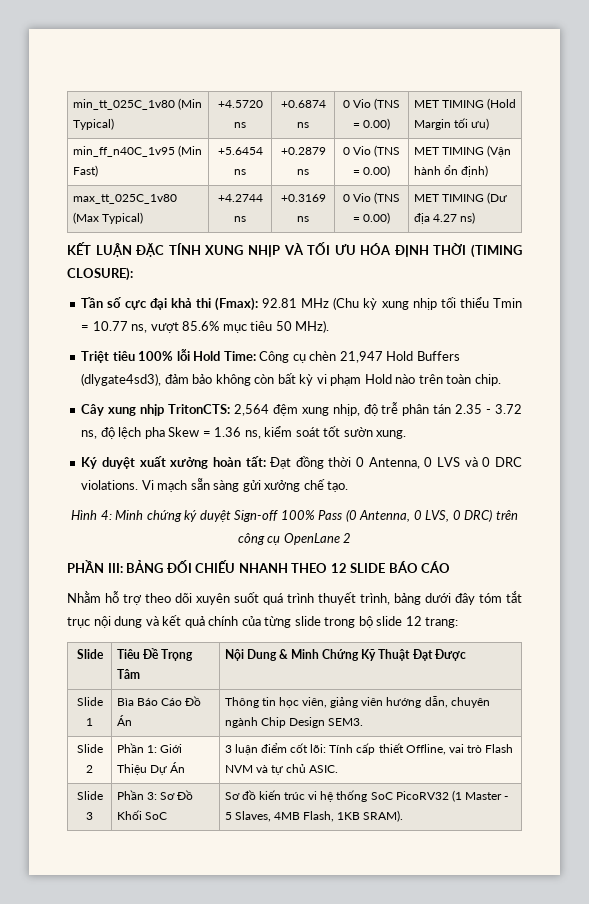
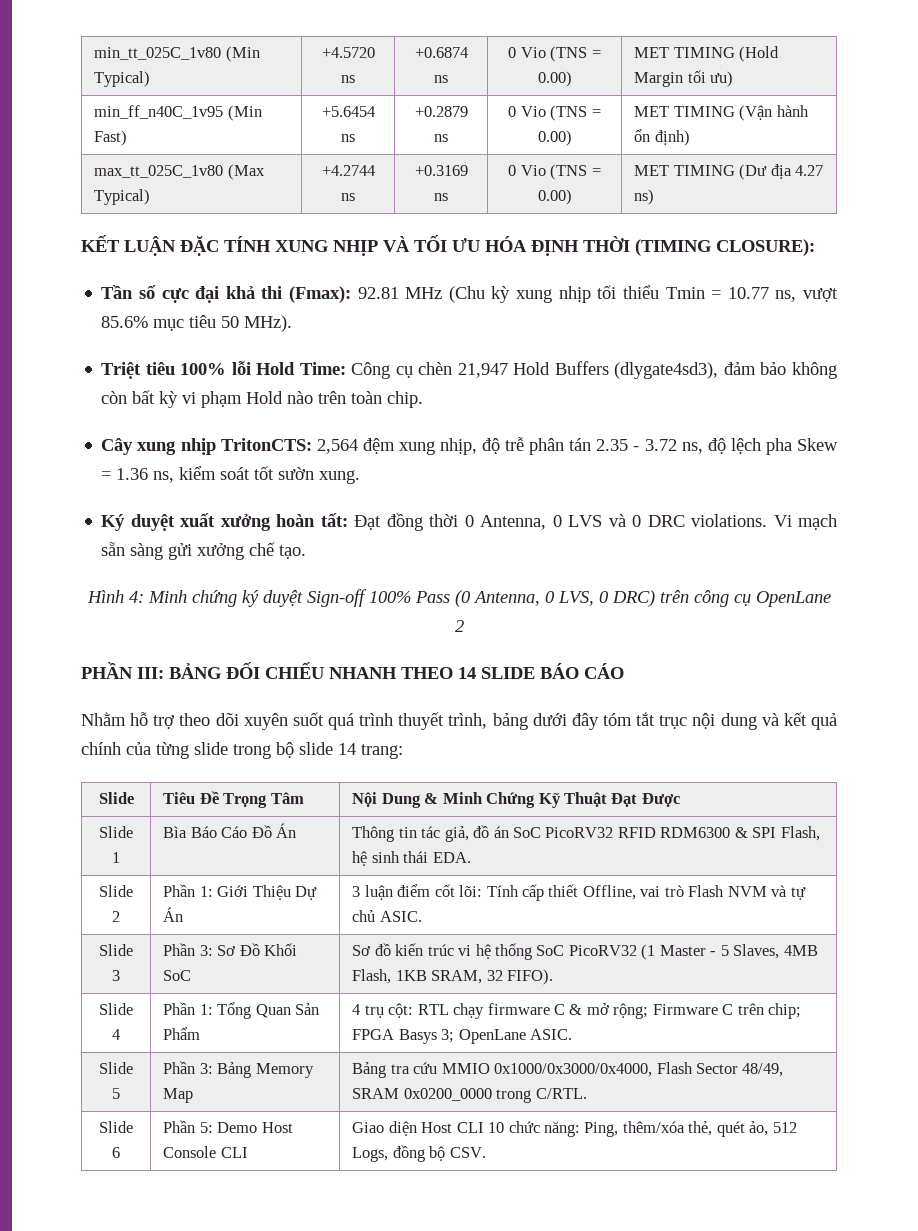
- PHẦN III: BẢNG ĐỐI CHIẾU NHANH THEO 12 SLIDE BÁO CÁO
+ PHẦN III: BẢNG ĐỐI CHIẾU NHANH THEO 14 SLIDE BÁO CÁO
- Nhằm hỗ trợ theo dõi xuyên suốt quá trình thuyết trình, bảng dưới đây tóm tắt trục nội dung và kết quả chính của từng slide trong bộ slide 12 trang:
+ Nhằm hỗ trợ theo dõi xuyên suốt quá trình thuyết trình, bảng dưới đây tóm tắt trục nội dung và kết quả chính của từng slide trong bộ slide 14 trang:
- Slide 1 | Bìa Báo Cáo Đồ Án | Thông tin học viên, giảng viên hướng dẫn, chuyên ngành Chip Design SEM3.
+ Slide 1 | Bìa Báo Cáo Đồ Án | Thông tin tác giả, đồ án SoC PicoRV32 RFID RDM6300 & SPI Flash, hệ sinh thái EDA.
- Slide 3 | Phần 3: Sơ Đồ Khối SoC | Sơ đồ kiến trúc vi hệ thống SoC PicoRV32 (1 Master - 5 Slaves, 4MB Flash, 1KB SRAM).
+ Slide 3 | Phần 3: Sơ Đồ Khối SoC | Sơ đồ kiến trúc vi hệ thống SoC PicoRV32 (1 Master - 5 Slaves, 4MB Flash, 1KB SRAM, 32 FIFO).
+ Slide 4 | Phần 1: Tổng Quan Sản Phẩm | 4 trụ cột: RTL chạy firmware C & mở rộng; Firmware C trên chip; FPGA Basys 3; OpenLane ASIC.
+ Slide 5 | Phần 3: Bảng Memory Map | Bảng tra cứu MMIO 0x1000/0x3000/0x4000, Flash Sector 48/49, SRAM 0x0200_0000 trong C/RTL.
+ Slide 6 | Phần 5: Demo Host Console CLI | Giao diện Host CLI 10 chức năng: Ping, thêm/xóa thẻ, quét ảo, 512 Logs, đồng bộ CSV.

